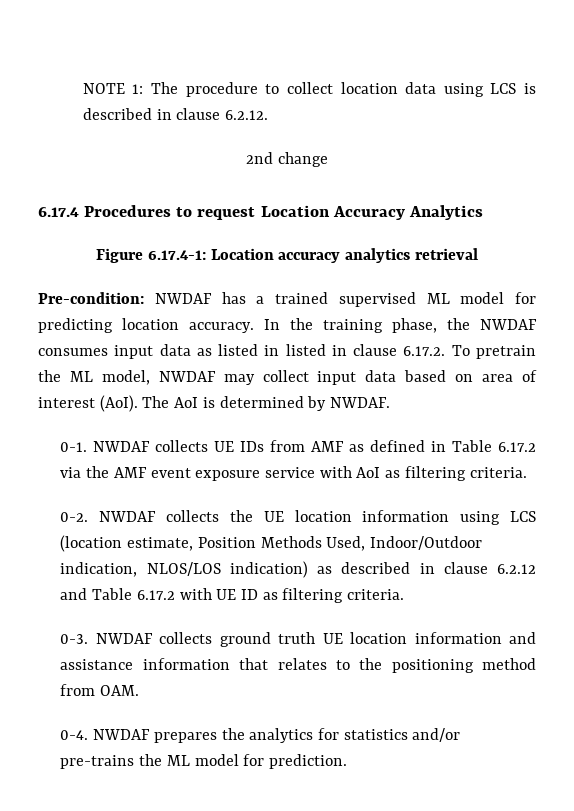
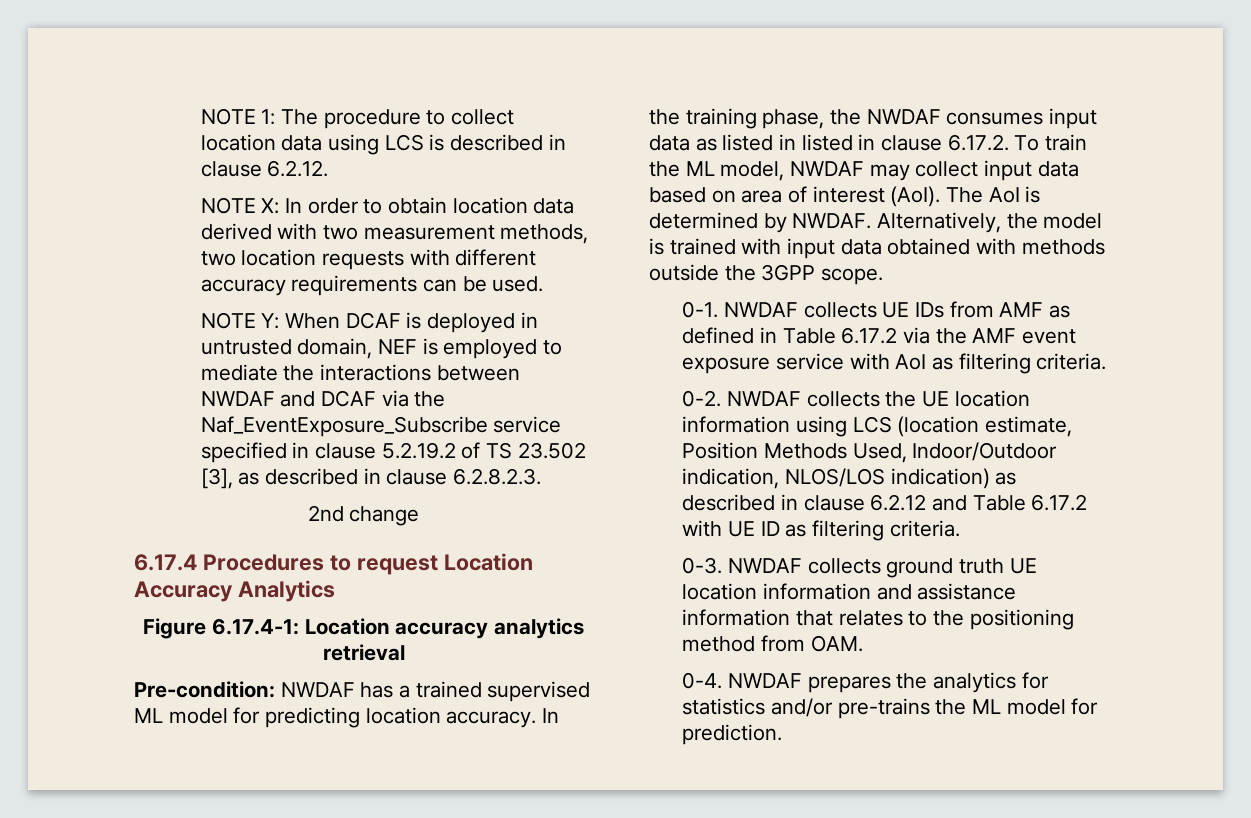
+ NOTE X: In order to obtain location data derived with two measurement methods, two location requests with different accuracy requirements can be used.
+ NOTE Y: When DCAF is deployed in untrusted domain, NEF is employed to mediate the interactions between NWDAF and DCAF via the Naf_EventExposure_Subscribe service specified in clause 5.2.19.2 of TS 23.502 [3], as described in clause 6.2.8.2.3.
- In the training phase, the NWDAF consumes input data as listed in listed in clause 6.17.2. To pretrain the ML model, NWDAF may collect input data based on area of interest (AoI).
+ In the training phase, the NWDAF consumes input data as listed in listed in clause 6.17.2. To train the ML model, NWDAF may collect input data based on area of interest (AoI).
+ Alternatively, the model is trained with input data obtained with methods outside the 3GPP scope.

